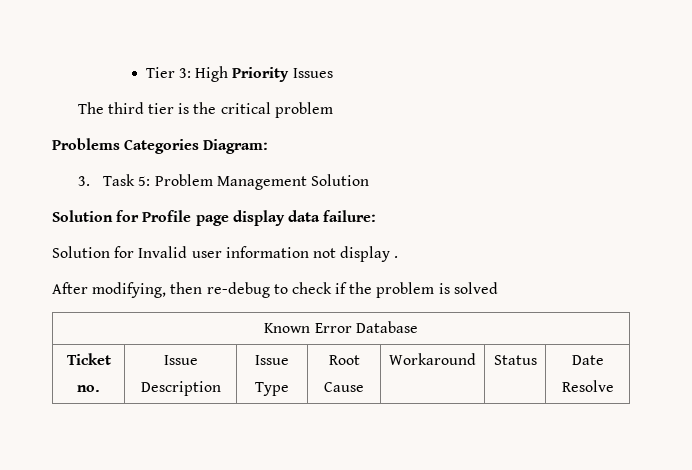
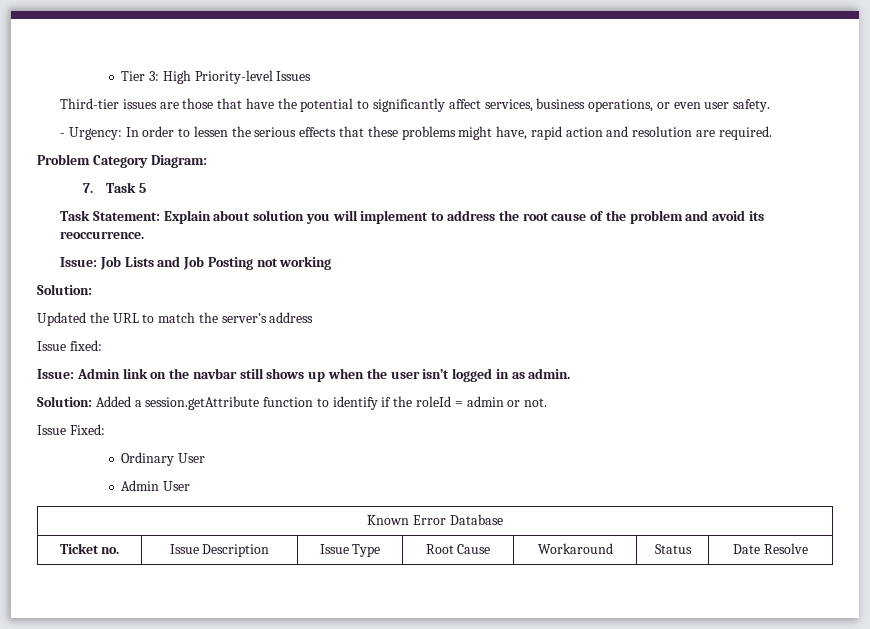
- Tier 3: High Priority Issues
+ Tier 3: High Priority-level Issues
- The third tier is the critical problem
- Problems Categories Diagram:
- 3. Task 5: Problem Management Solution
- Solution for Profile page display data failure:
- Solution for Invalid user information not display .
- After modifying, then re-debug to check if the problem is solved
+ Third-tier issues are those that have the potential to significantly affect services, business operations, or even user safety.
+ - Urgency: In order to lessen the serious effects that these problems might have, rapid action and resolution are required.
+ Problem Category Diagram:
+ 7. Task 5
+ Task Statement: Explain about solution you will implement to address the root cause of the problem and avoid its reoccurrence.
+ Issue: Job Lists and Job Posting not working
+ Solution:
+ Updated the URL to match the server’s address
+ Issue fixed:
+ Issue: Admin link on the navbar still shows up when the user isn’t logged in as admin.
+ Solution: Added a session.getAttribute function to identify if the roleId = admin or not.
+ Issue Fixed:
+ Ordinary User
+ Admin User

